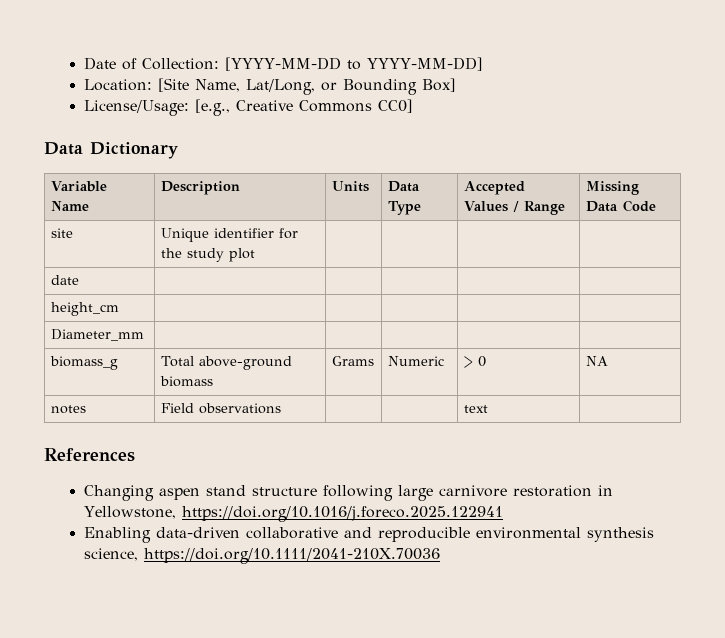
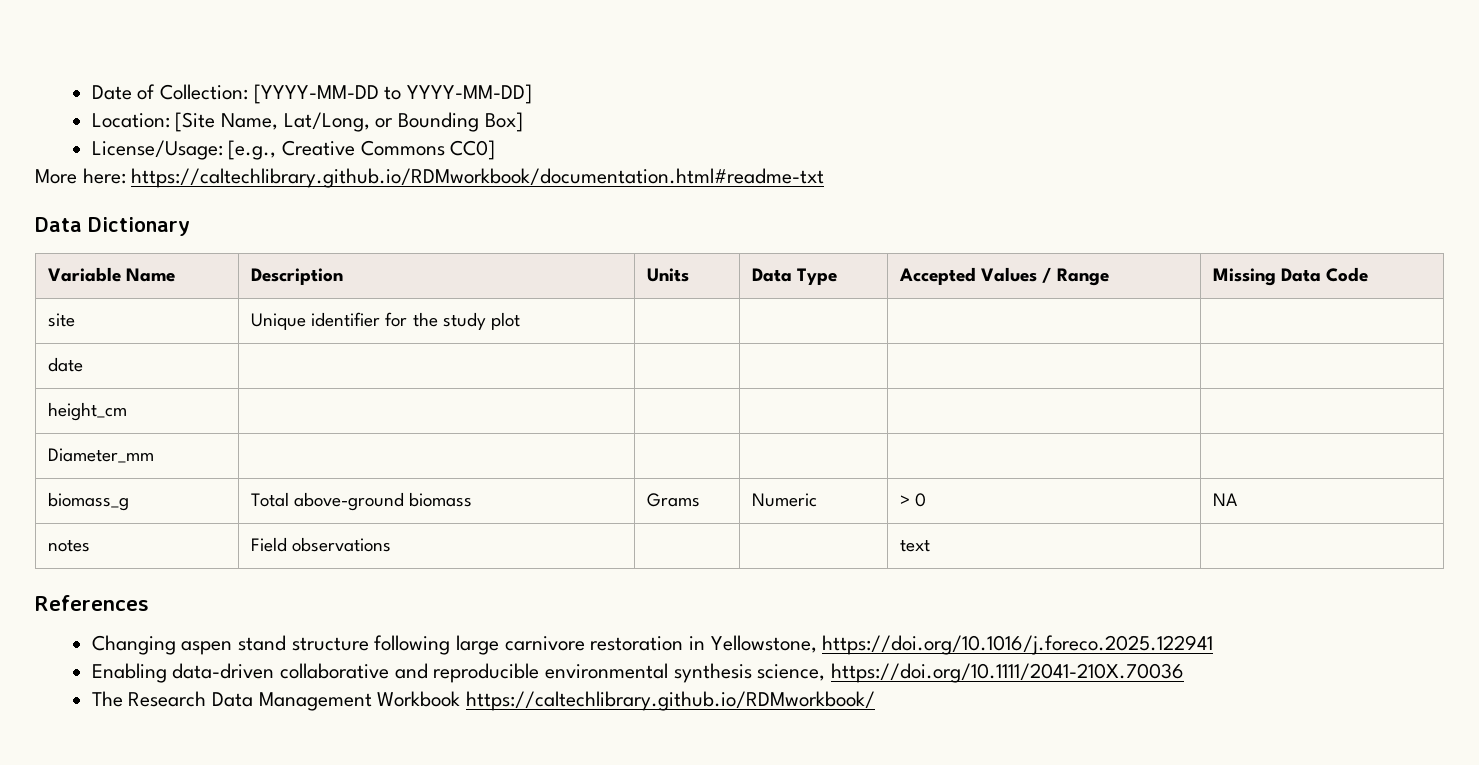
+ More here: https://caltechlibrary.github.io/RDMworkbook/documentation.html#readme-txt
+ The Research Data Management Workbook https://caltechlibrary.github.io/RDMworkbook/

